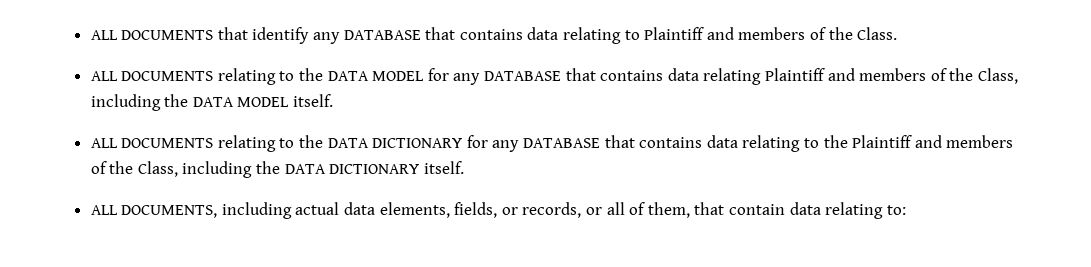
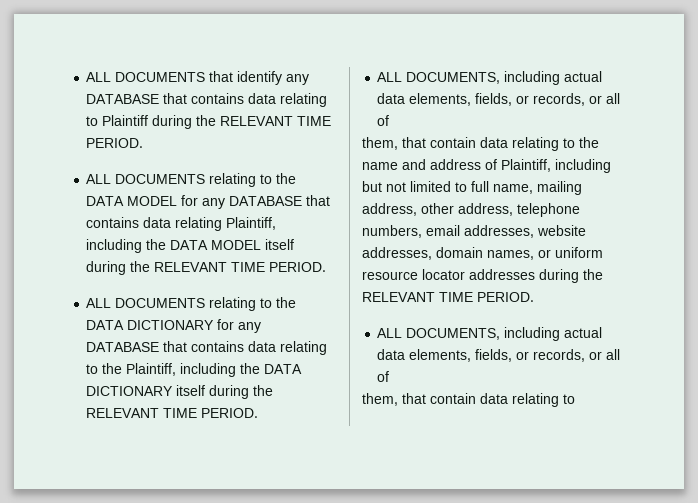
- ALL DOCUMENTS that identify any DATABASE that contains data relating to Plaintiff and members of the Class.
+ ALL DOCUMENTS that identify any DATABASE that contains data relating to Plaintiff during the RELEVANT TIME PERIOD.
- ALL DOCUMENTS relating to the DATA MODEL for any DATABASE that contains data relating Plaintiff and members of the Class, including the DATA MODEL itself.
+ ALL DOCUMENTS relating to the DATA MODEL for any DATABASE that contains data relating Plaintiff, including the DATA MODEL itself during the RELEVANT TIME PERIOD.
- ALL DOCUMENTS relating to the DATA DICTIONARY for any DATABASE that contains data relating to the Plaintiff and members of the Class, including the DATA DICTIONARY itself.
- ALL DOCUMENTS, including actual data elements, fields, or records, or all of them, that contain data relating to:
+ ALL DOCUMENTS relating to the DATA DICTIONARY for any DATABASE that contains data relating to the Plaintiff, including the DATA DICTIONARY itself during the RELEVANT TIME PERIOD.
+ ALL DOCUMENTS, including actual data elements, fields, or records, or all of
+ them, that contain data relating to the name and address of Plaintiff, including but not limited to full name, mailing address, other address, telephone numbers, email addresses, website addresses, domain names, or uniform resource locator addresses during the RELEVANT TIME PERIOD.
+ ALL DOCUMENTS, including actual data elements, fields, or records, or all of
+ them, that contain data relating to

